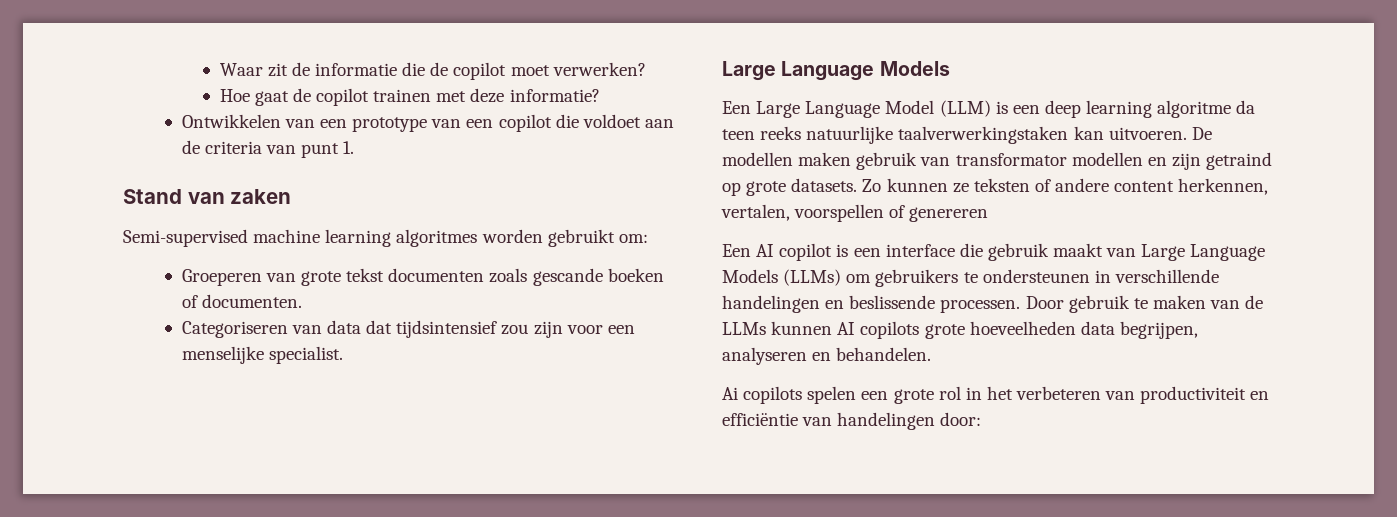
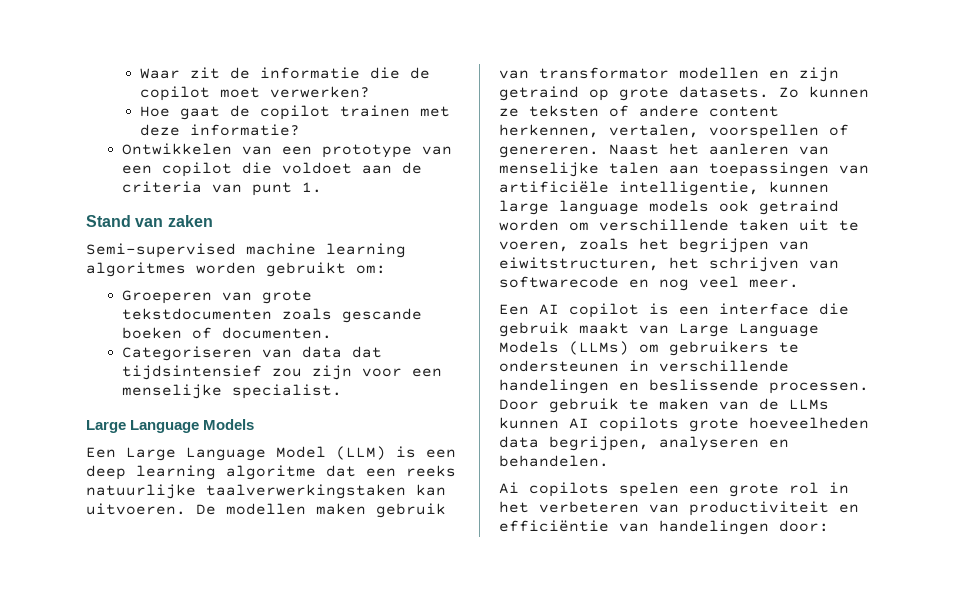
- Groeperen van grote tekst documenten zoals gescande boeken of documenten.
+ Groeperen van grote tekstdocumenten zoals gescande boeken of documenten.
- Een Large Language Model (LLM) is een deep learning algoritme da teen reeks natuurlijke taalverwerkingstaken kan uitvoeren.
+ Een Large Language Model (LLM) is een deep learning algoritme dat een reeks natuurlijke taalverwerkingstaken kan uitvoeren.
- Zo kunnen ze teksten of andere content herkennen, vertalen, voorspellen of genereren
+ Zo kunnen ze teksten of andere content herkennen, vertalen, voorspellen of genereren. Naast het aanleren van menselijke talen aan toepassingen van artificiële intelligentie, kunnen large language models ook getraind worden om verschillende taken uit te voeren, zoals het begrijpen van eiwitstructuren, het schrijven van softwarecode en nog veel meer.

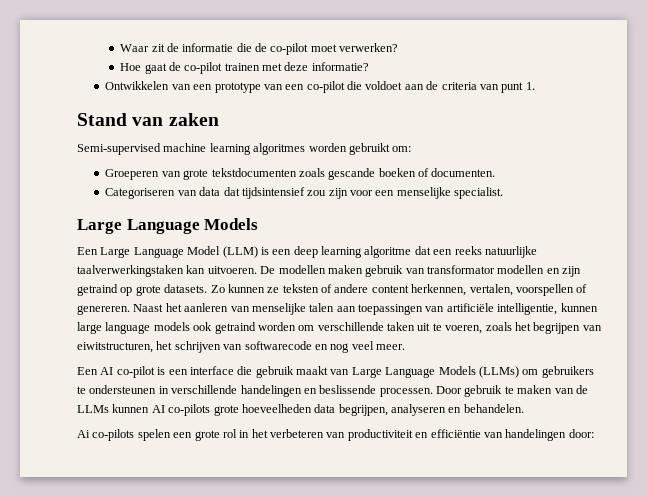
- Waar zit de informatie die de copilot moet verwerken?
+ Waar zit de informatie die de co-pilot moet verwerken?
- Hoe gaat de copilot trainen met deze informatie?
+ Hoe gaat de co-pilot trainen met deze informatie?
- Ontwikkelen van een prototype van een copilot die voldoet aan de criteria van punt 1.
+ Ontwikkelen van een prototype van een co-pilot die voldoet aan de criteria van punt 1.
- Een AI copilot is een interface die gebruik maakt van Large Language Models (LLMs) om gebruikers te ondersteunen in verschillende handelingen en beslissende processen.
+ Een AI co-pilot is een interface die gebruik maakt van Large Language Models (LLMs) om gebruikers te ondersteunen in verschillende handelingen en beslissende processen.
- Door gebruik te maken van de LLMs kunnen AI copilots grote hoeveelheden data begrijpen, analyseren en behandelen.
+ Door gebruik te maken van de LLMs kunnen AI co-pilots grote hoeveelheden data begrijpen, analyseren en behandelen.
- Ai copilots spelen een grote rol in het verbeteren van productiviteit en efficiëntie van handelingen door:
+ Ai co-pilots spelen een grote rol in het verbeteren van productiviteit en efficiëntie van handelingen door:

